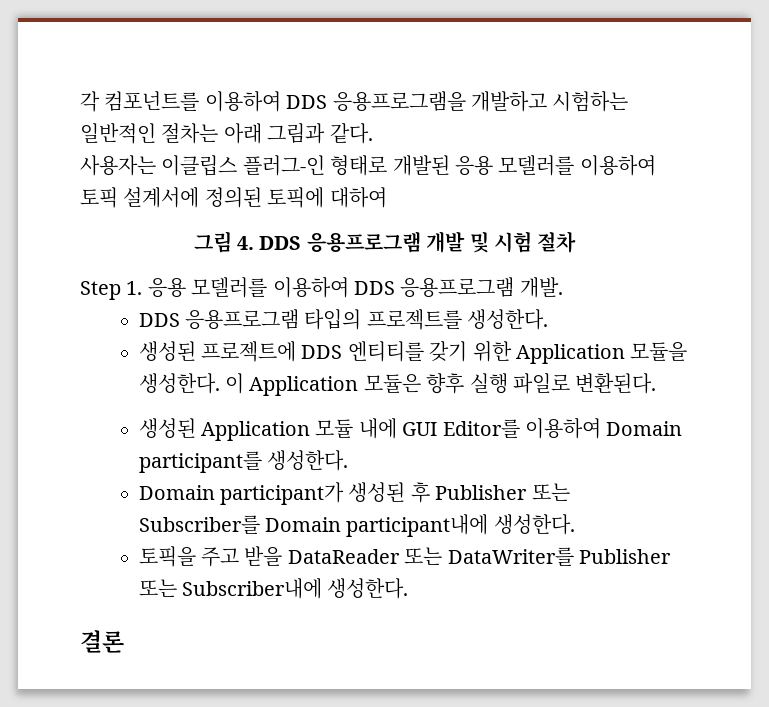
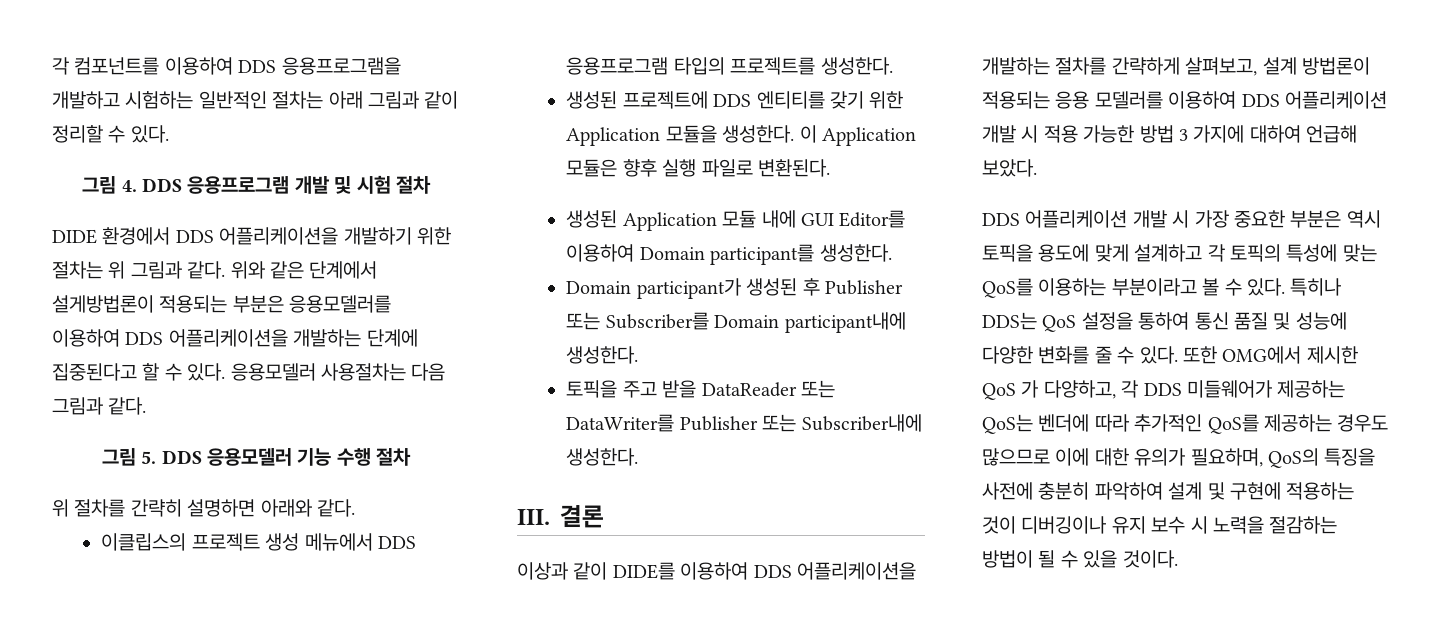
- 각 컴포넌트를 이용하여 DDS 응용프로그램을 개발하고 시험하는 일반적인 절차는 아래 그림과 같다.
- 사용자는 이클립스 플러그-인 형태로 개발된 응용 모델러를 이용하여 토픽 설계서에 정의된 토픽에 대하여
+ 각 컴포넌트를 이용하여 DDS 응용프로그램을 개발하고 시험하는 일반적인 절차는 아래 그림과 같이 정리할 수 있다.
- Step 1. 응용 모델러를 이용하여 DDS 응용프로그램 개발.
- DDS 응용프로그램 타입의 프로젝트를 생성한다.
+ DIDE 환경에서 DDS 어플리케이션을 개발하기 위한 절차는 위 그림과 같다. 위와 같은 단계에서 설게방법론이 적용되는 부분은 응용모델러를 이용하여 DDS 어플리케이션을 개발하는 단계에 집중된다고 할 수 있다. 응용모델러 사용절차는 다음 그림과 같다.
+ 그림 5. DDS 응용모델러 기능 수행 절차
+ 위 절차를 간략히 설명하면 아래와 같다.
+ 이클립스의 프로젝트 생성 메뉴에서 DDS 응용프로그램 타입의 프로젝트를 생성한다.
- 결론
+ III. 결론
+ 이상과 같이 DIDE를 이용하여 DDS 어플리케이션을 개발하는 절차를 간략하게 살펴보고, 설계 방법론이 적용되는 응용 모델러를 이용하여 DDS 어플리케이션 개발 시 적용 가능한 방법 3 가지에 대하여 언급해 보았다.
+ DDS 어플리케이션 개발 시 가장 중요한 부분은 역시 토픽을 용도에 맞게 설계하고 각 토픽의 특성에 맞는 QoS를 이용하는 부분이라고 볼 수 있다. 특히나 DDS는 QoS 설정을 통하여 통신 품질 및 성능에 다양한 변화를 줄 수 있다. 또한 OMG에서 제시한 QoS 가 다양하고, 각 DDS 미들웨어가 제공하는 QoS는 벤더에 따라 추가적인 QoS를 제공하는 경우도 많으므로 이에 대한 유의가 필요하며, QoS의 특징을 사전에 충분히 파악하여 설계 및 구현에 적용하는 것이 디버깅이나 유지 보수 시 노력을 절감하는 방법이 될 수 있을 것이다.

